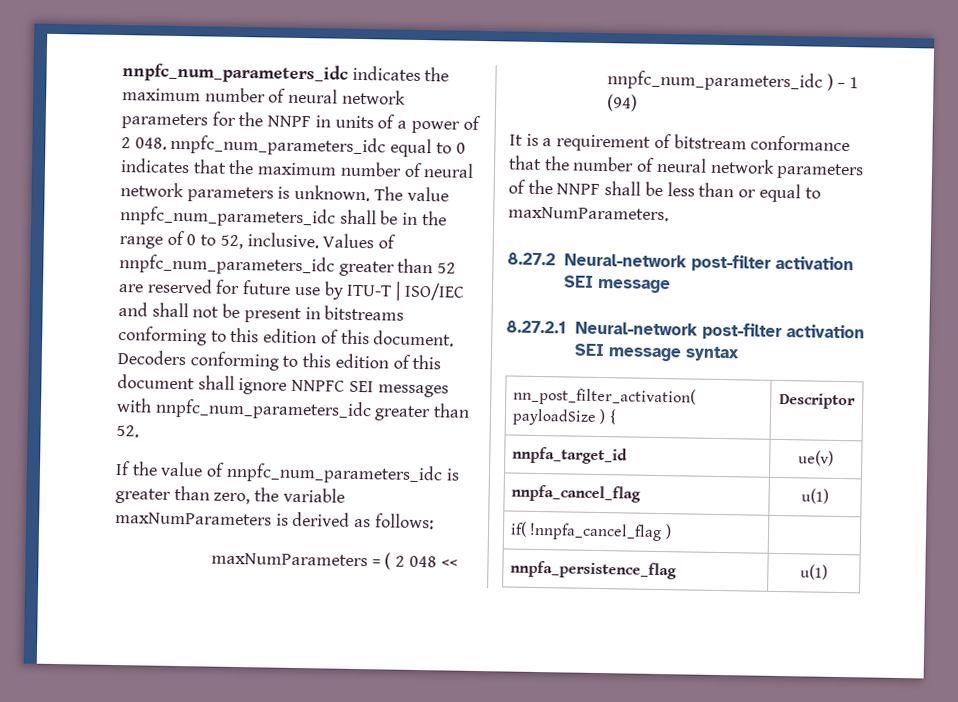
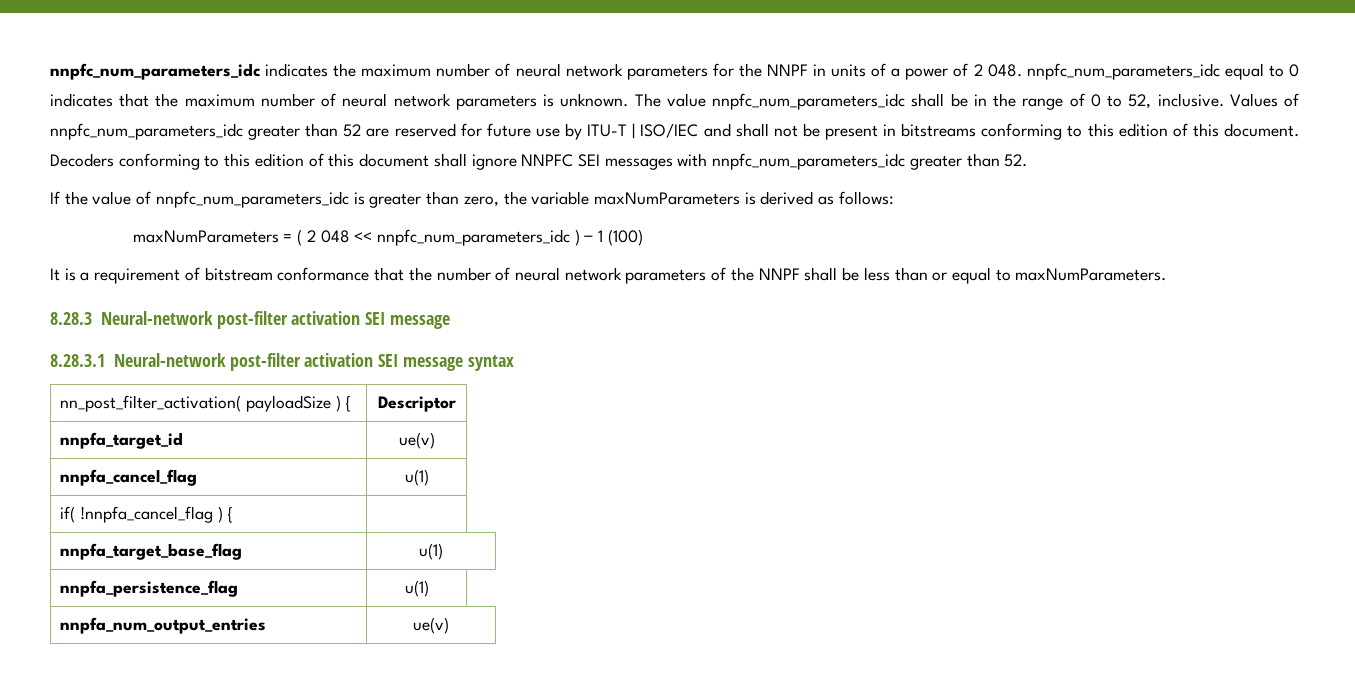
- maxNumParameters = ( 2 048 << nnpfc_num_parameters_idc ) − 1 (94)
+ maxNumParameters = ( 2 048 << nnpfc_num_parameters_idc ) − 1 (100)
- 8.27.2 Neural-network post-filter activation SEI message
+ 8.28.3 Neural-network post-filter activation SEI message
- 8.27.2.1 Neural-network post-filter activation SEI message syntax
+ 8.28.3.1 Neural-network post-filter activation SEI message syntax
- if( !nnpfa_cancel_flag ) |
+ if( !nnpfa_cancel_flag ) { |
+ nnpfa_target_base_flag | u(1)
+ nnpfa_num_output_entries | ue(v)

